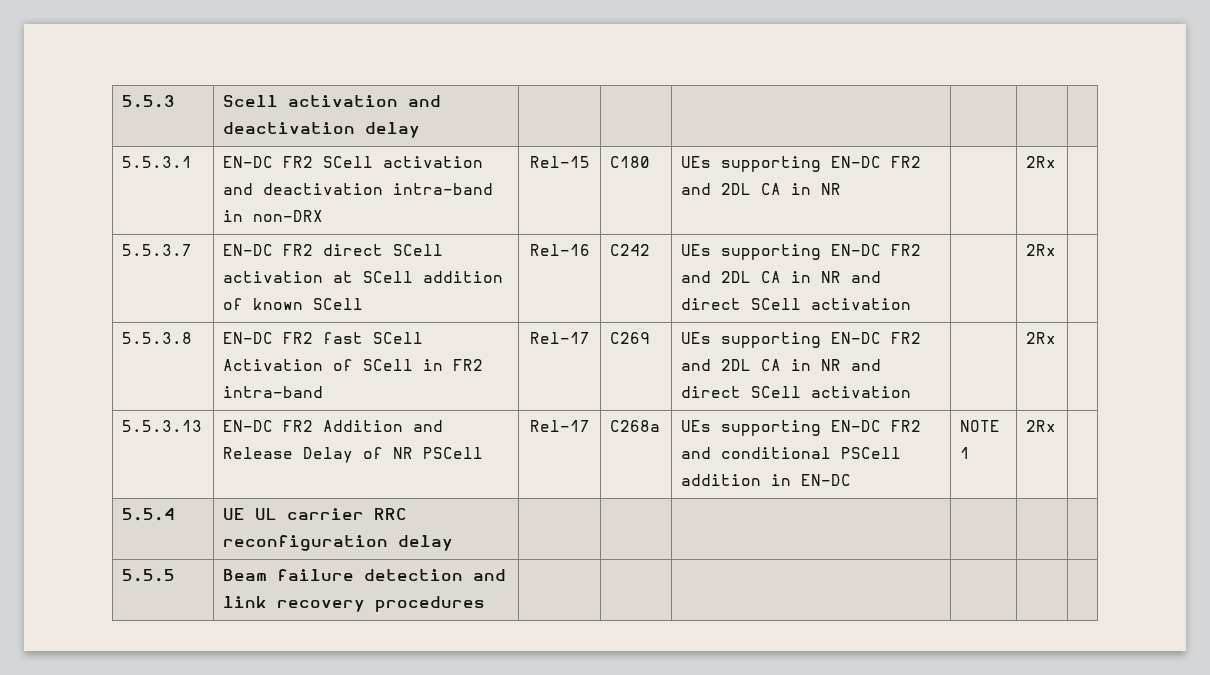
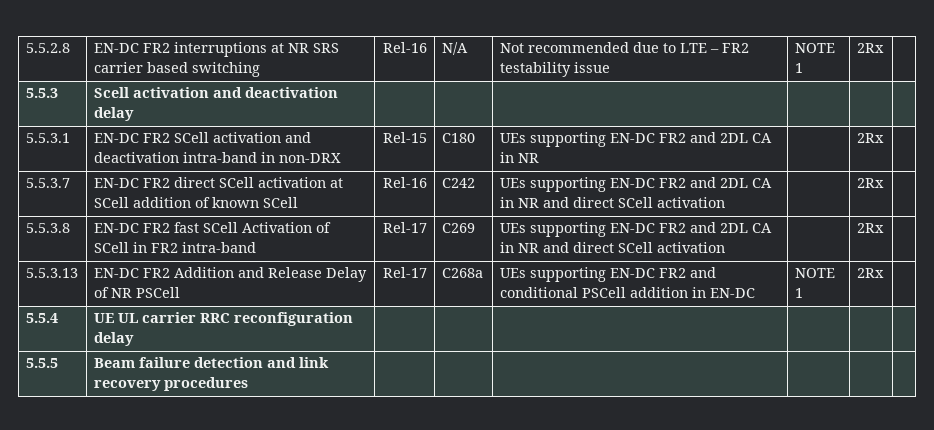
+ 5.5.2.8 | EN-DC FR2 interruptions at NR SRS carrier based switching | Rel-16 | N/A | Not recommended due to LTE – FR2 testability issue | NOTE 1 | 2Rx |

